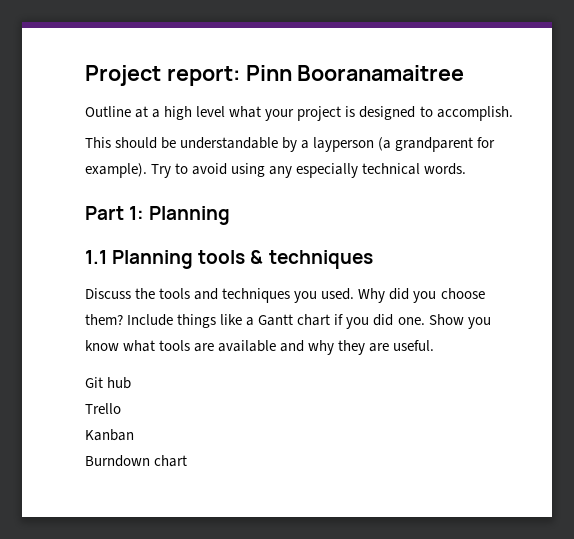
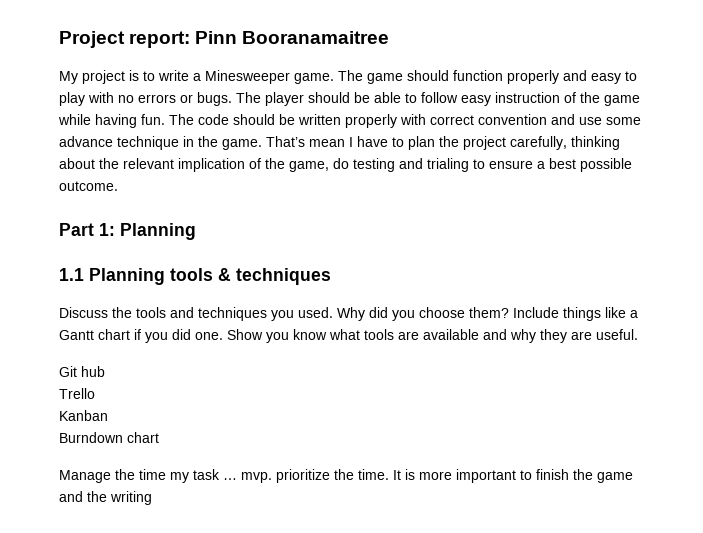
- Outline at a high level what your project is designed to accomplish.
- This should be understandable by a layperson (a grandparent for example). Try to avoid using any especially technical words.
+ My project is to write a Minesweeper game. The game should function properly and easy to play with no errors or bugs. The player should be able to follow easy instruction of the game while having fun. The code should be written properly with correct convention and use some advance technique in the game. That’s mean I have to plan the project carefully, thinking about the relevant implication of the game, do testing and trialing to ensure a best possible outcome.
+ Manage the time my task … mvp. prioritize the time. It is more important to finish the game and the writing

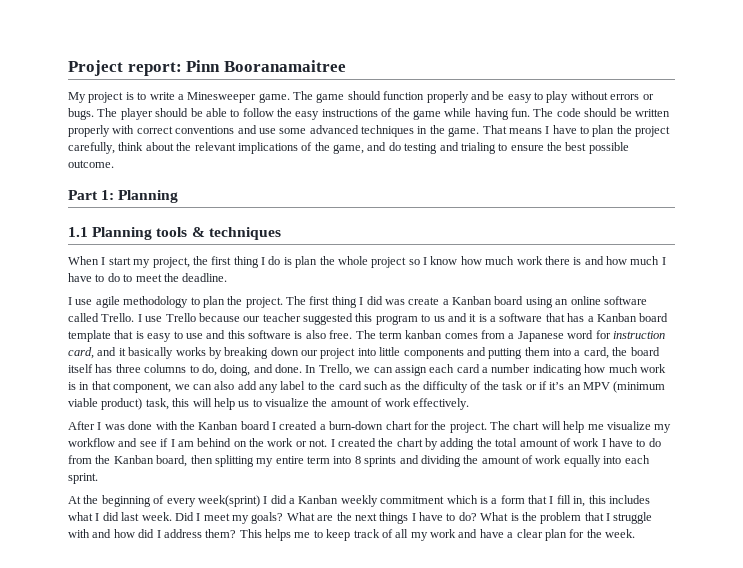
- The game should function properly and easy to play with no errors or bugs.
+ The game should function properly and be easy to play without errors or bugs.
- The player should be able to follow easy instruction of the game while having fun.
+ The player should be able to follow the easy instructions of the game while having fun.
- The code should be written properly with correct convention and use some advance technique in the game.
+ The code should be written properly with correct conventions and use some advanced techniques in the game.
- That’s mean I have to plan the project carefully, thinking about the relevant implication of the game, do testing and trialing to ensure a best possible outcome.
+ That means I have to plan the project carefully, think about the relevant implications of the game, and do testing and trialing to ensure the best possible outcome.
- Discuss the tools and techniques you used. Why did you choose them? Include things like a Gantt chart if you did one. Show you know what tools are available and why they are useful.
- Git hub
- Trello
- Kanban
- Burndown chart
- Manage the time my task … mvp. prioritize the time. It is more important to finish the game and the writing
+ When I start my project, the first thing I do is plan the whole project so I know how much work there is and how much I have to do to meet the deadline.
+ I use agile methodology to plan the project. The first thing I did was create a Kanban board using an online software called Trello. I use Trello because our teacher suggested this program to us and it is a software that has a Kanban board template that is easy to use and this software is also free. The term kanban comes from a Japanese word for instruction card, and it basically works by breaking down our project into little components and putting them into a card, the board itself has three columns to do, doing, and done. In Trello, we can assign each card a number indicating how much work is in that component, we can also add any label to the card such as the difficulty of the task or if it’s an MPV (minimum viable product) task, this will help us to visualize the amount of work effectively.
+ After I was done with the Kanban board I created a burn-down chart for the project. The chart will help me visualize my workflow and see if I am behind on the work or not. I created the chart by adding the total amount of work I have to do from the Kanban board, then splitting my entire term into 8 sprints and dividing the amount of work equally into each sprint.
+ At the beginning of every week(sprint) I did a Kanban weekly commitment which is a form that I fill in, this includes what I did last week. Did I meet my goals? What are the next things I have to do? What is the problem that I struggle with and how did I address them? This helps me to keep track of all my work and have a clear plan for the week.

